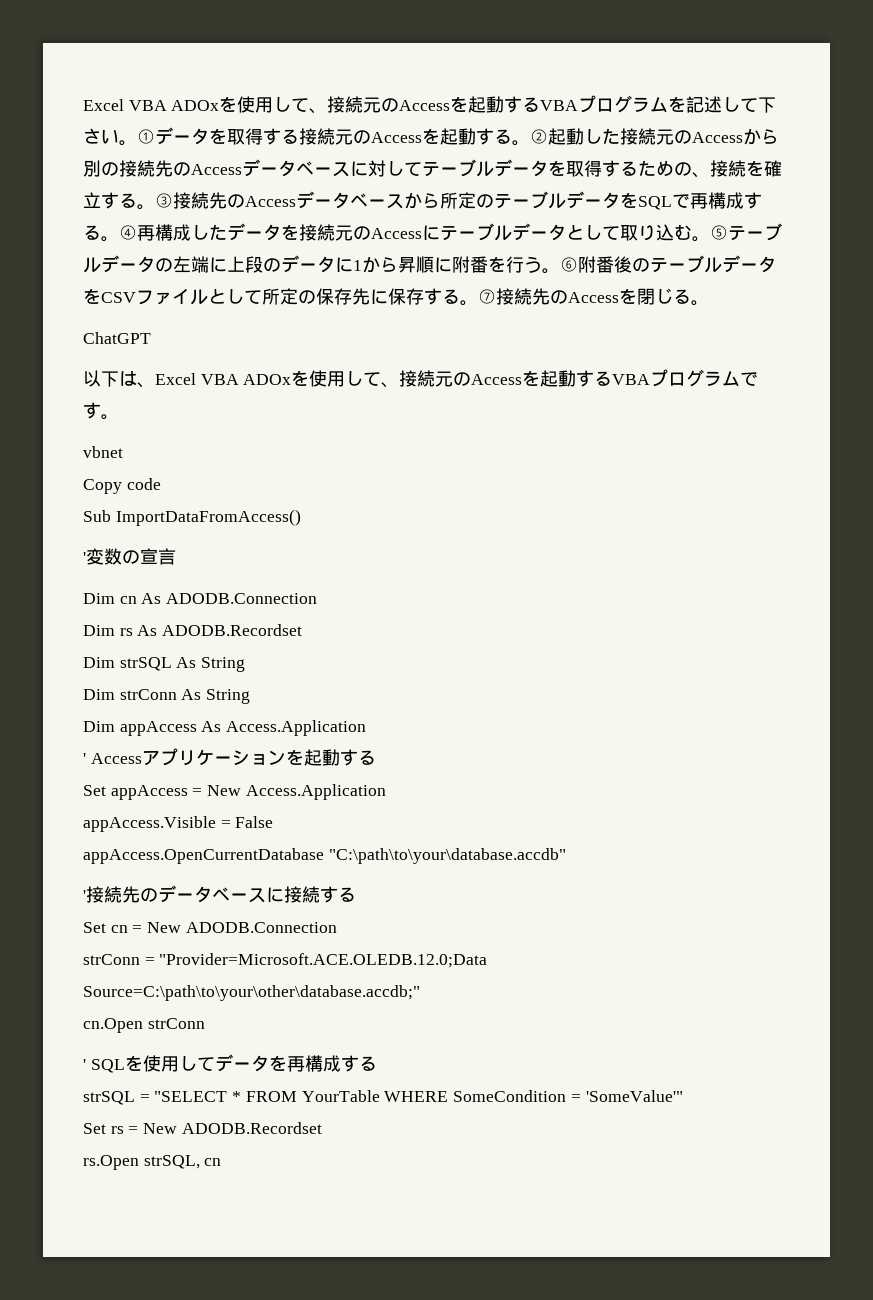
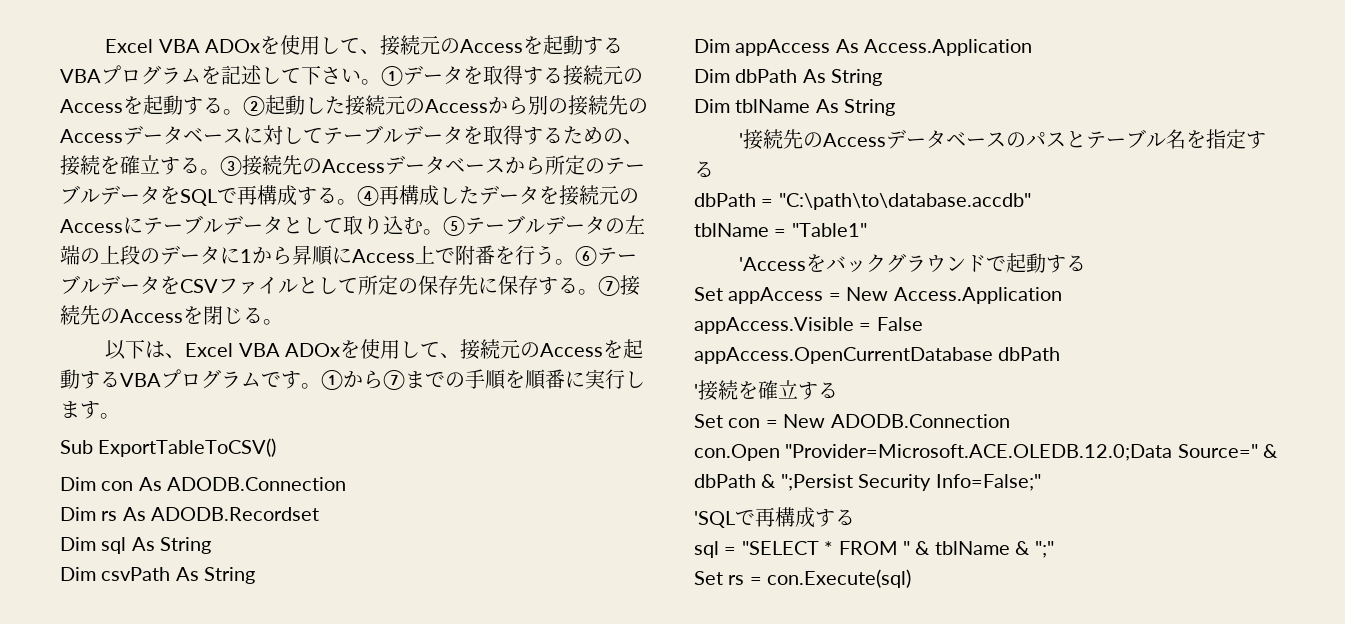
- ⑤テーブルデータの左端に上段のデータに1から昇順に附番を行う。
+ ⑤テーブルデータの左端の上段のデータに1から昇順にAccess上で附番を行う。
- ⑥附番後のテーブルデータをCSVファイルとして所定の保存先に保存する。
+ ⑥テーブルデータをCSVファイルとして所定の保存先に保存する。
- ChatGPT
- 以下は、Excel VBA ADOxを使用して、接続元のAccessを起動するVBAプログラムです。
- vbnet
- Copy code
- Sub ImportDataFromAccess()
- '変数の宣言
- Dim cn As ADODB.Connection
+ 以下は、Excel VBA ADOxを使用して、接続元のAccessを起動するVBAプログラムです。①から⑦までの手順を順番に実行します。
+ Sub ExportTableToCSV()
+ Dim con As ADODB.Connection
- Dim strSQL As String
- Dim strConn As String
+ Dim sql As String
+ Dim csvPath As String
- ' Accessアプリケーションを起動する
+ Dim dbPath As String
+ Dim tblName As String
+ '接続先のAccessデータベースのパスとテーブル名を指定する
+ dbPath = "C:\path\to\database.accdb"
+ tblName = "Table1"
+ 'Accessをバックグラウンドで起動する
- appAccess.OpenCurrentDatabase "C:\path\to\your\database.accdb"
- '接続先のデータベースに接続する
- Set cn = New ADODB.Connection
+ appAccess.OpenCurrentDatabase dbPath
+ '接続を確立する
+ Set con = New ADODB.Connection
- strConn = "Provider=Microsoft.ACE.OLEDB.12.0;Data Source=C:\path\to\your\other\database.accdb;"
- cn.Open strConn
- ' SQLを使用してデータを再構成する
+ con.Open "Provider=Microsoft.ACE.OLEDB.12.0;Data Source=" & dbPath & ";Persist Security Info=False;"
+ 'SQLで再構成する
- strSQL = "SELECT * FROM YourTable WHERE SomeCondition = 'SomeValue'"
- Set rs = New ADODB.Recordset
- rs.Open strSQL, cn
+ sql = "SELECT * FROM " & tblName & ";"
+ Set rs = con.Execute(sql)

